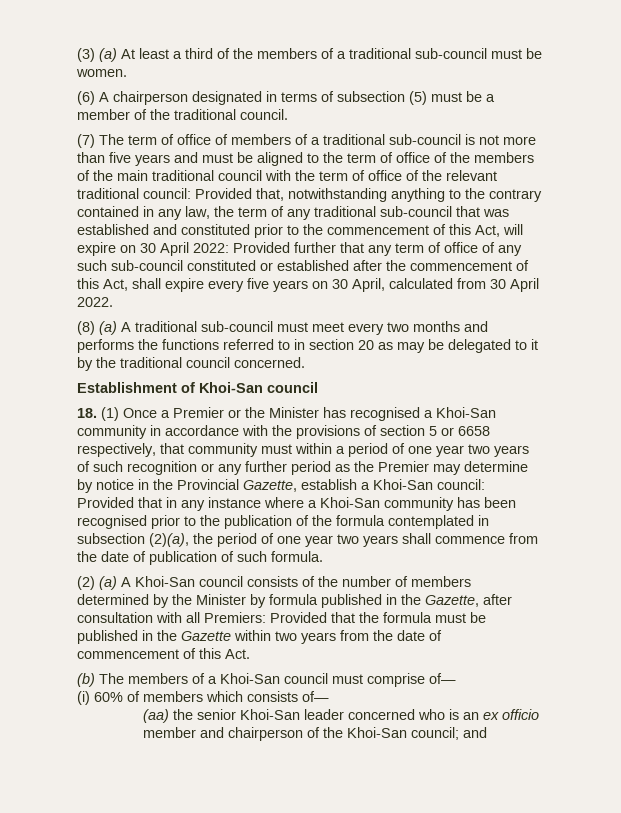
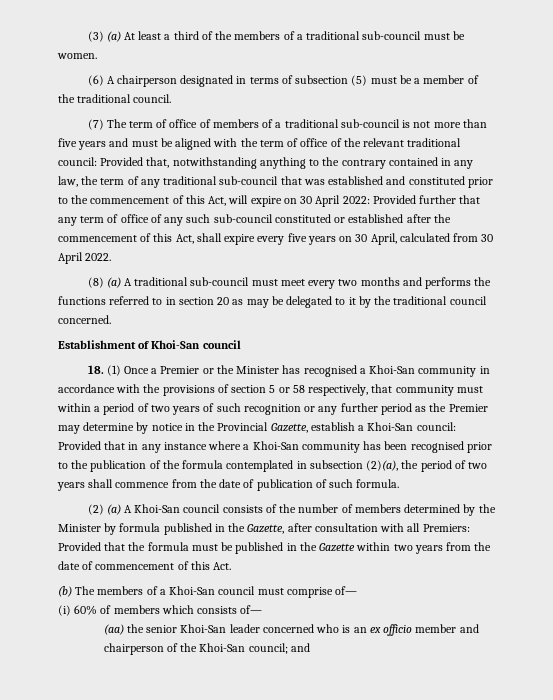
- (7) The term of office of members of a traditional sub-council is not more than five years and must be aligned to the term of office of the members of the main traditional council with the term of office of the relevant traditional council:
+ (7) The term of office of members of a traditional sub-council is not more than five years and must be aligned with the term of office of the relevant traditional council:
- 18. (1) Once a Premier or the Minister has recognised a Khoi-San community in accordance with the provisions of section 5 or 6658 respectively, that community must within a period of one year two years of such recognition or any further period as the Premier may determine by notice in the Provincial Gazette, establish a Khoi-San council:
+ 18. (1) Once a Premier or the Minister has recognised a Khoi-San community in accordance with the provisions of section 5 or 58 respectively, that community must within a period of two years of such recognition or any further period as the Premier may determine by notice in the Provincial Gazette, establish a Khoi-San council:
- Provided that in any instance where a Khoi-San community has been recognised prior to the publication of the formula contemplated in subsection (2)(a), the period of one year two years shall commence from the date of publication of such formula.
+ Provided that in any instance where a Khoi-San community has been recognised prior to the publication of the formula contemplated in subsection (2)(a), the period of two years shall commence from the date of publication of such formula.

